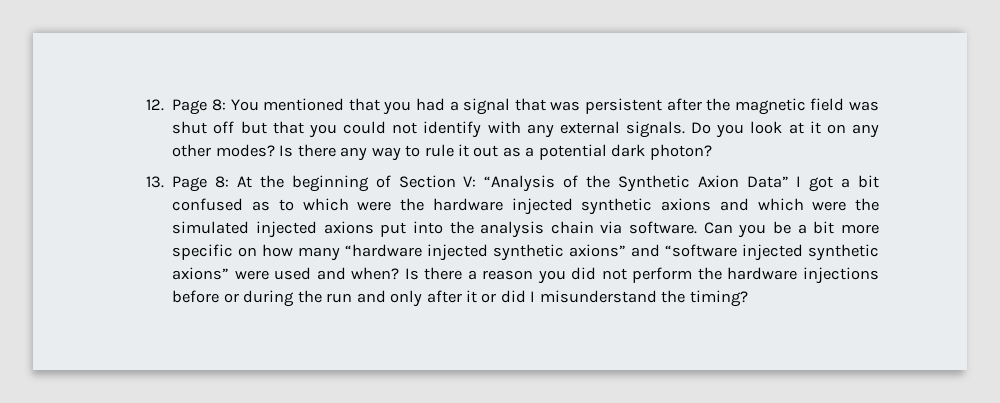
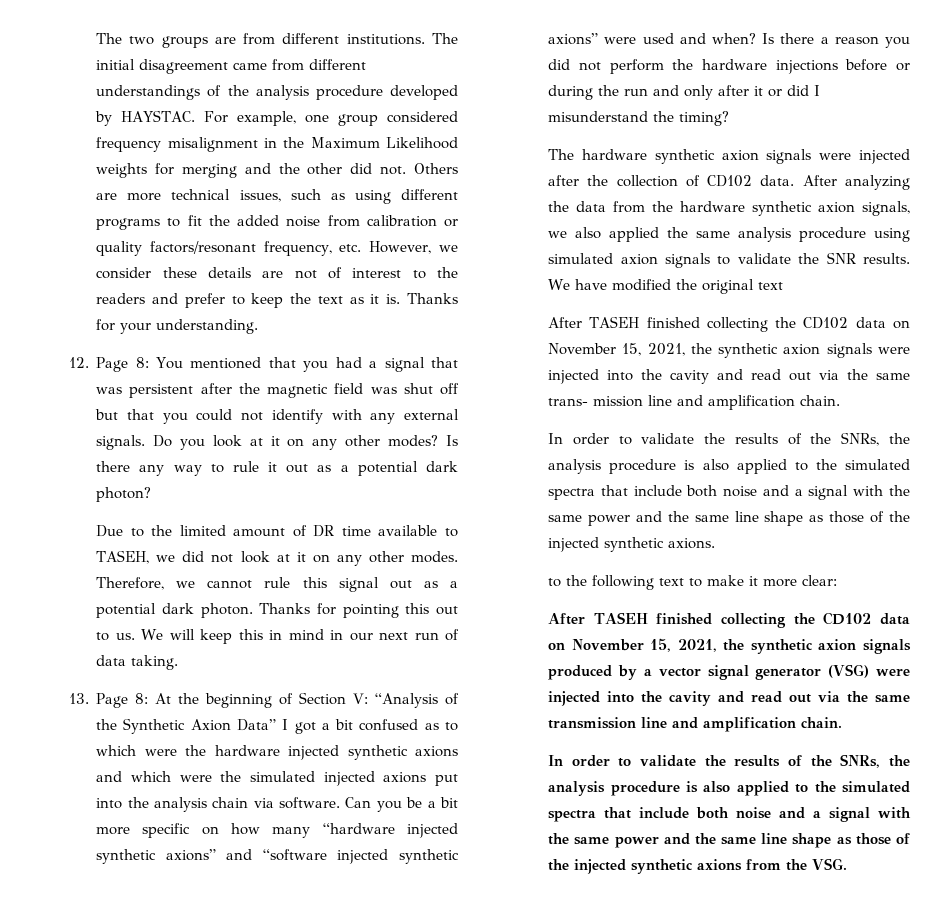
+ The two groups are from different institutions. The initial disagreement came from different understandings of the analysis procedure developed by HAYSTAC. For example, one group considered frequency misalignment in the Maximum Likelihood weights for merging and the other did not. Others are more technical issues, such as using different programs to fit the added noise from calibration or quality factors/resonant frequency, etc. However, we consider these details are not of interest to the readers and prefer to keep the text as it is. Thanks for your understanding.
+ Due to the limited amount of DR time available to TASEH, we did not look at it on any other modes. Therefore, we cannot rule this signal out as a potential dark photon. Thanks for pointing this out to us. We will keep this in mind in our next run of data taking.
+ The hardware synthetic axion signals were injected after the collection of CD102 data. After analyzing the data from the hardware synthetic axion signals, we also applied the same analysis procedure using simulated axion signals to validate the SNR results. We have modified the original text
+ After TASEH finished collecting the CD102 data on November 15, 2021, the synthetic axion signals were injected into the cavity and read out via the same trans- mission line and amplification chain.
+ In order to validate the results of the SNRs, the analysis procedure is also applied to the simulated spectra that include both noise and a signal with the same power and the same line shape as those of the injected synthetic axions.
+ to the following text to make it more clear:
+ After TASEH finished collecting the CD102 data on November 15, 2021, the synthetic axion signals produced by a vector signal generator (VSG) were injected into the cavity and read out via the same transmission line and amplification chain.
+ In order to validate the results of the SNRs, the analysis procedure is also applied to the simulated spectra that include both noise and a signal with the same power and the same line shape as those of the injected synthetic axions from the VSG.

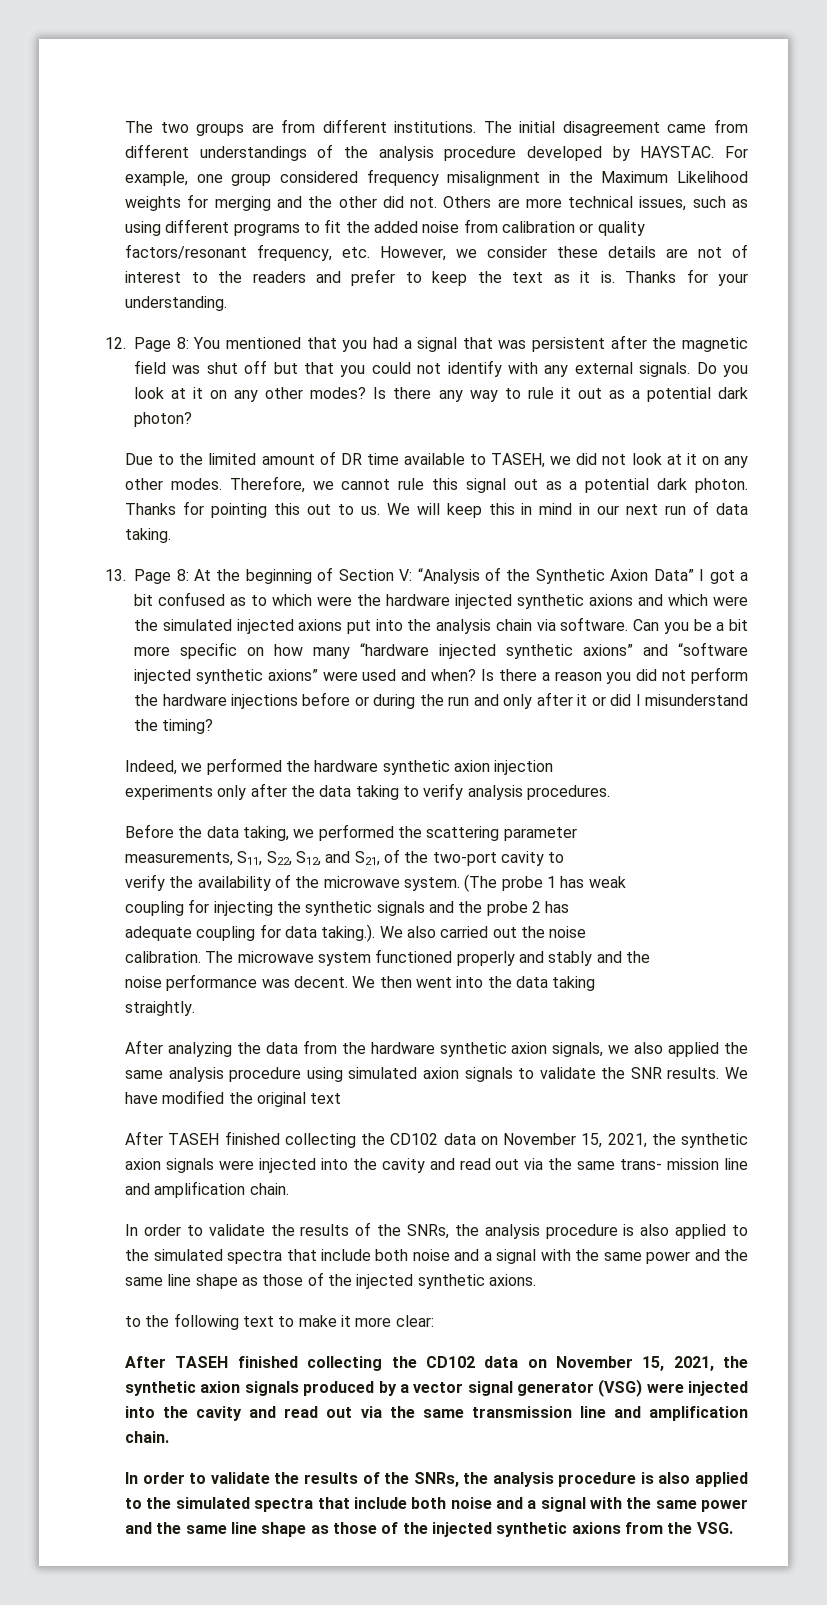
- The hardware synthetic axion signals were injected after the collection of CD102 data. After analyzing the data from the hardware synthetic axion signals, we also applied the same analysis procedure using simulated axion signals to validate the SNR results.
+ Indeed, we performed the hardware synthetic axion injection
+ experiments only after the data taking to verify analysis procedures.
+ Before the data taking, we performed the scattering parameter
+ measurements, S11, S22, S12, and S21, of the two-port cavity to
+ verify the availability of the microwave system. (The probe 1 has weak
+ coupling for injecting the synthetic signals and the probe 2 has
+ adequate coupling for data taking.). We also carried out the noise
+ calibration. The microwave system functioned properly and stably and the
+ noise performance was decent. We then went into the data taking
+ straightly.
+ After analyzing the data from the hardware synthetic axion signals, we also applied the same analysis procedure using simulated axion signals to validate the SNR results.

